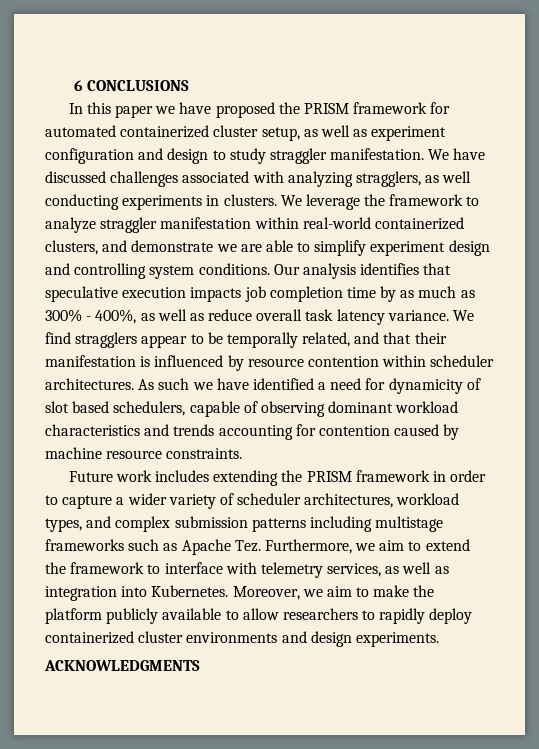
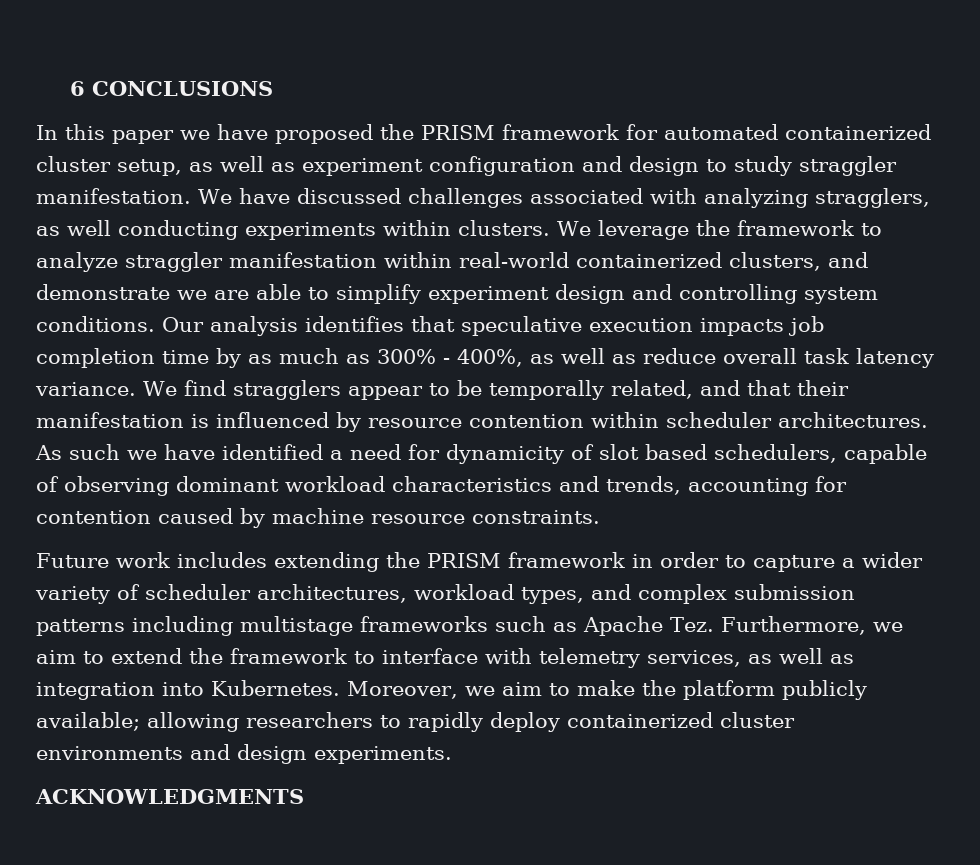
- We have discussed challenges associated with analyzing stragglers, as well conducting experiments in clusters.
+ We have discussed challenges associated with analyzing stragglers, as well conducting experiments within clusters.
- As such we have identified a need for dynamicity of slot based schedulers, capable of observing dominant workload characteristics and trends accounting for contention caused by machine resource constraints.
+ As such we have identified a need for dynamicity of slot based schedulers, capable of observing dominant workload characteristics and trends, accounting for contention caused by machine resource constraints.
- Moreover, we aim to make the platform publicly available to allow researchers to rapidly deploy containerized cluster environments and design experiments.
+ Moreover, we aim to make the platform publicly available; allowing researchers to rapidly deploy containerized cluster environments and design experiments.

